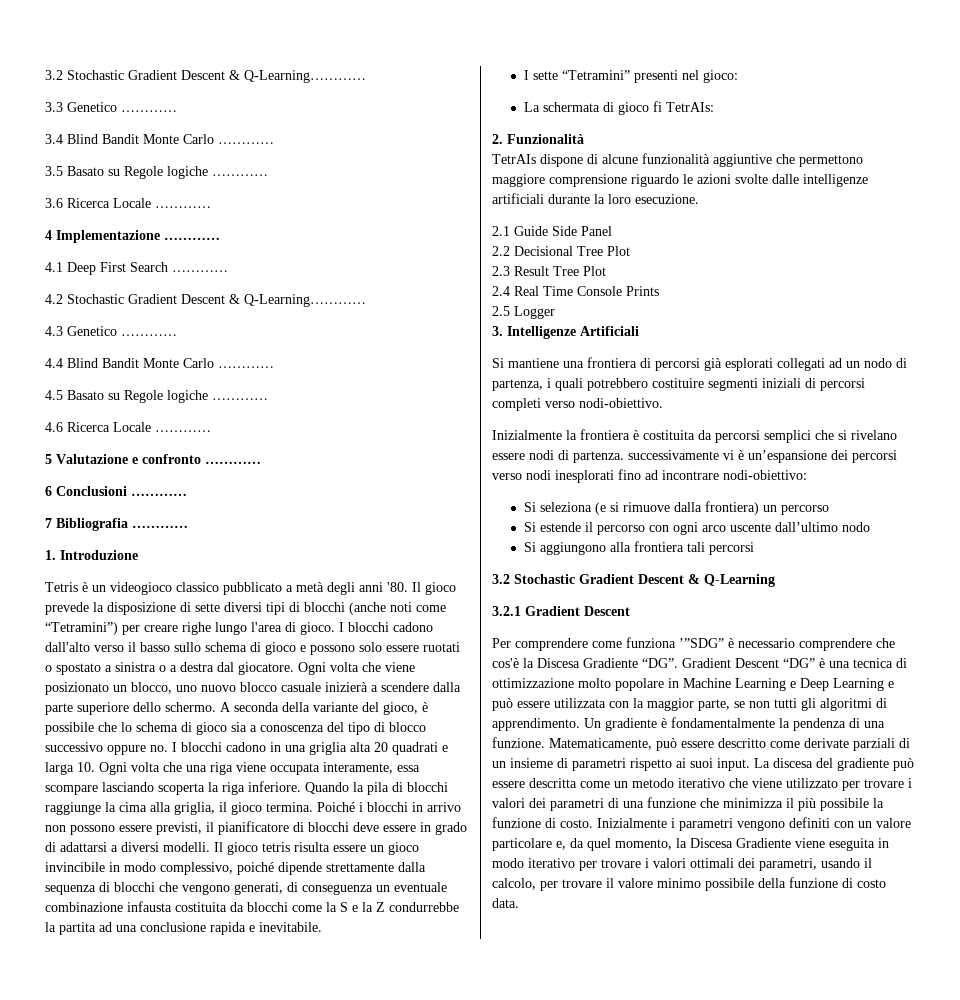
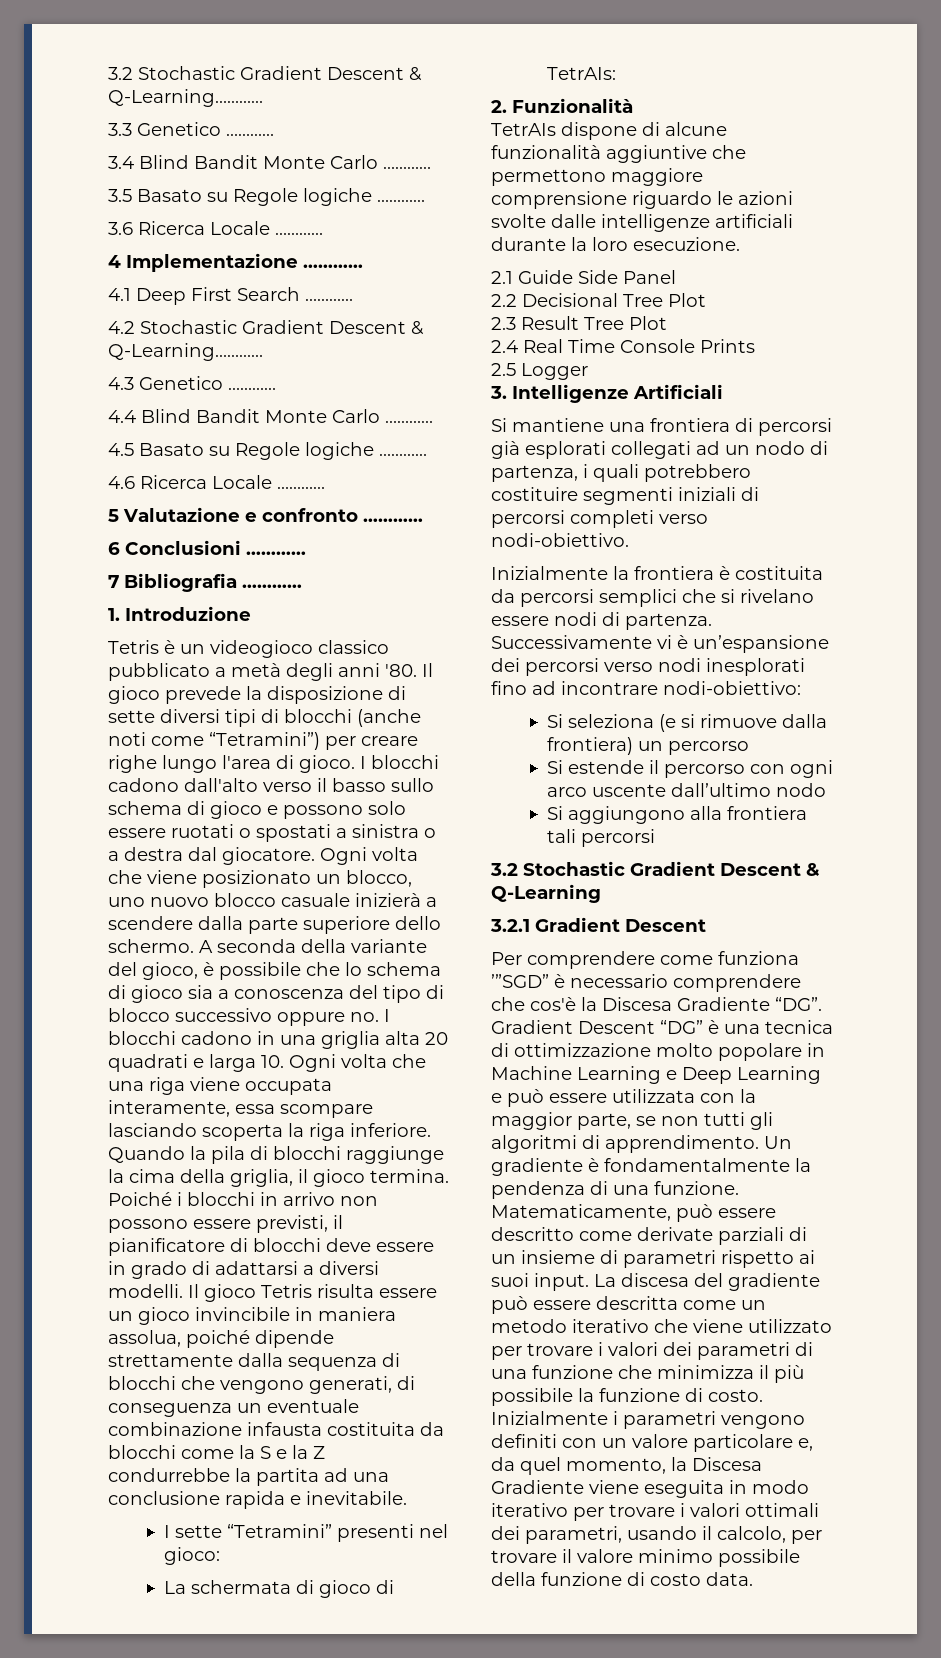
- I blocchi cadono dall'alto verso il basso sullo schema di gioco e possono solo essere ruotati o spostato a sinistra o a destra dal giocatore.
+ I blocchi cadono dall'alto verso il basso sullo schema di gioco e possono solo essere ruotati o spostati a sinistra o a destra dal giocatore.
- Quando la pila di blocchi raggiunge la cima alla griglia, il gioco termina.
+ Quando la pila di blocchi raggiunge la cima della griglia, il gioco termina.
- Il gioco tetris risulta essere un gioco invincibile in modo complessivo, poiché dipende strettamente dalla sequenza di blocchi che vengono generati, di conseguenza un eventuale combinazione infausta costituita da blocchi come la S e la Z condurrebbe la partita ad una conclusione rapida e inevitabile.
+ Il gioco Tetris risulta essere un gioco invincibile in maniera assolua, poiché dipende strettamente dalla sequenza di blocchi che vengono generati, di conseguenza un eventuale combinazione infausta costituita da blocchi come la S e la Z condurrebbe la partita ad una conclusione rapida e inevitabile.
- La schermata di gioco fi TetrAIs:
+ La schermata di gioco di TetrAIs:
- Inizialmente la frontiera è costituita da percorsi semplici che si rivelano essere nodi di partenza. successivamente vi è un’espansione dei percorsi verso nodi inesplorati fino ad incontrare nodi-obiettivo:
+ Inizialmente la frontiera è costituita da percorsi semplici che si rivelano essere nodi di partenza. Successivamente vi è un’espansione dei percorsi verso nodi inesplorati fino ad incontrare nodi-obiettivo:
- Per comprendere come funziona ’”SDG” è necessario comprendere che cos'è la Discesa Gradiente “DG”. Gradient Descent “DG” è una tecnica di ottimizzazione molto popolare in Machine Learning e Deep Learning e può essere utilizzata con la maggior parte, se non tutti gli algoritmi di apprendimento.
+ Per comprendere come funziona ’”SGD” è necessario comprendere che cos'è la Discesa Gradiente “DG”. Gradient Descent “DG” è una tecnica di ottimizzazione molto popolare in Machine Learning e Deep Learning e può essere utilizzata con la maggior parte, se non tutti gli algoritmi di apprendimento.

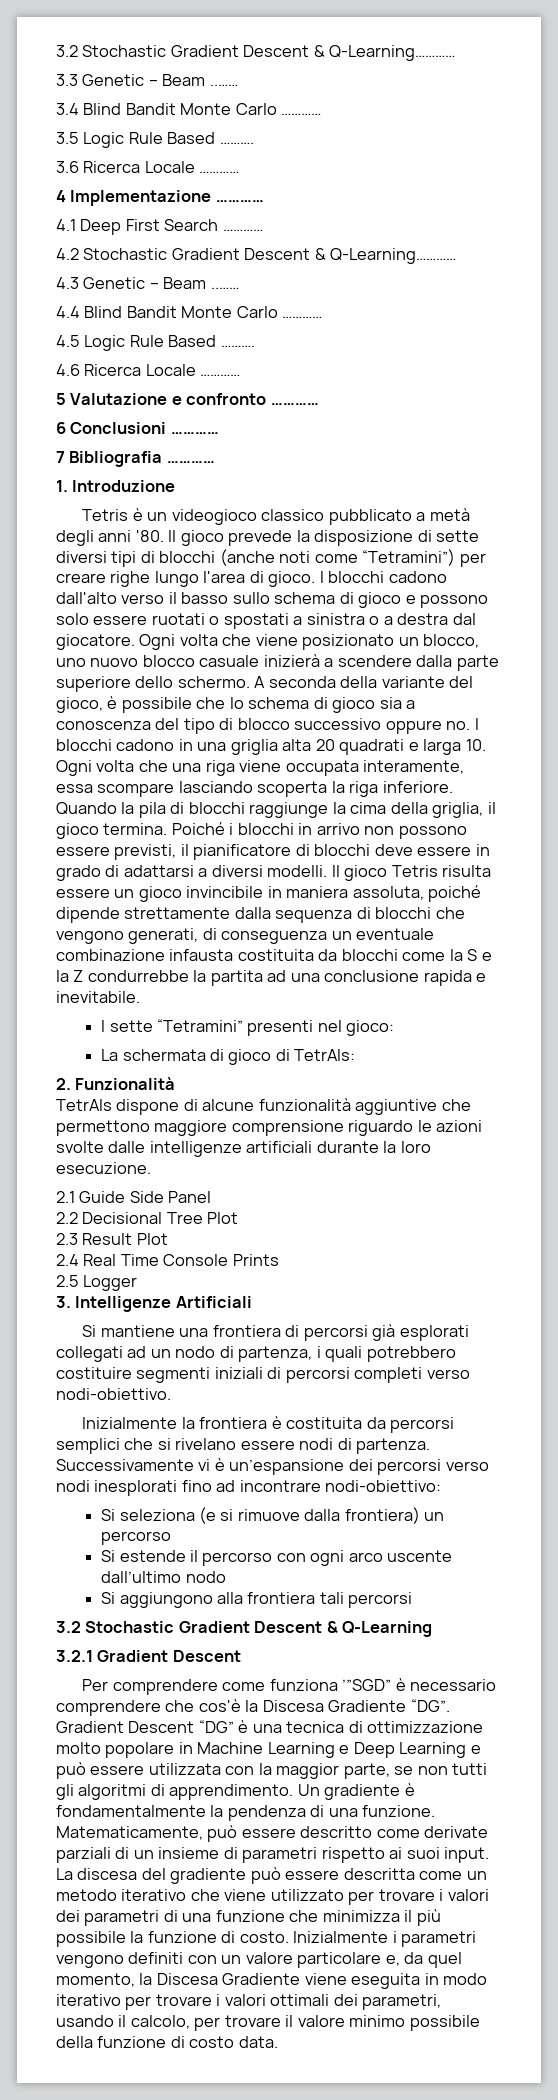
- 3.3 Genetico …………
+ 3.3 Genetic – Beam ..……
- 3.5 Basato su Regole logiche …………
+ 3.5 Logic Rule Based ……….
- 4.3 Genetico …………
+ 4.3 Genetic – Beam ..……
- 4.5 Basato su Regole logiche …………
+ 4.5 Logic Rule Based ……….
- Il gioco Tetris risulta essere un gioco invincibile in maniera assolua, poiché dipende strettamente dalla sequenza di blocchi che vengono generati, di conseguenza un eventuale combinazione infausta costituita da blocchi come la S e la Z condurrebbe la partita ad una conclusione rapida e inevitabile.
+ Il gioco Tetris risulta essere un gioco invincibile in maniera assoluta, poiché dipende strettamente dalla sequenza di blocchi che vengono generati, di conseguenza un eventuale combinazione infausta costituita da blocchi come la S e la Z condurrebbe la partita ad una conclusione rapida e inevitabile.
- 2.3 Result Tree Plot
+ 2.3 Result Plot

